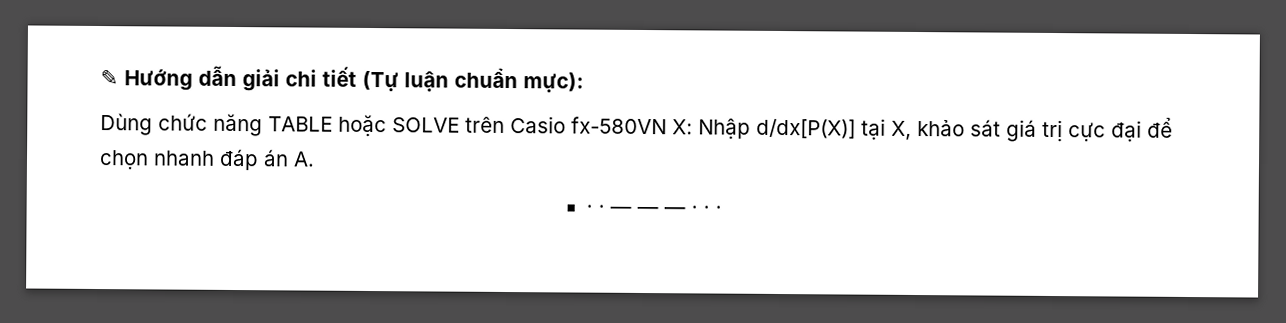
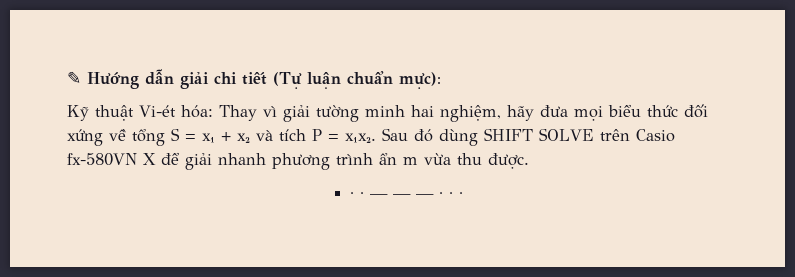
- Dùng chức năng TABLE hoặc SOLVE trên Casio fx-580VN X: Nhập d/dx[P(X)] tại X, khảo sát giá trị cực đại để chọn nhanh đáp án A.
+ Kỹ thuật Vi-ét hóa: Thay vì giải tường minh hai nghiệm, hãy đưa mọi biểu thức đối xứng về tổng S = x₁ + x₂ và tích P = x₁x₂. Sau đó dùng SHIFT SOLVE trên Casio fx-580VN X để giải nhanh phương trình ẩn m vừa thu được.

